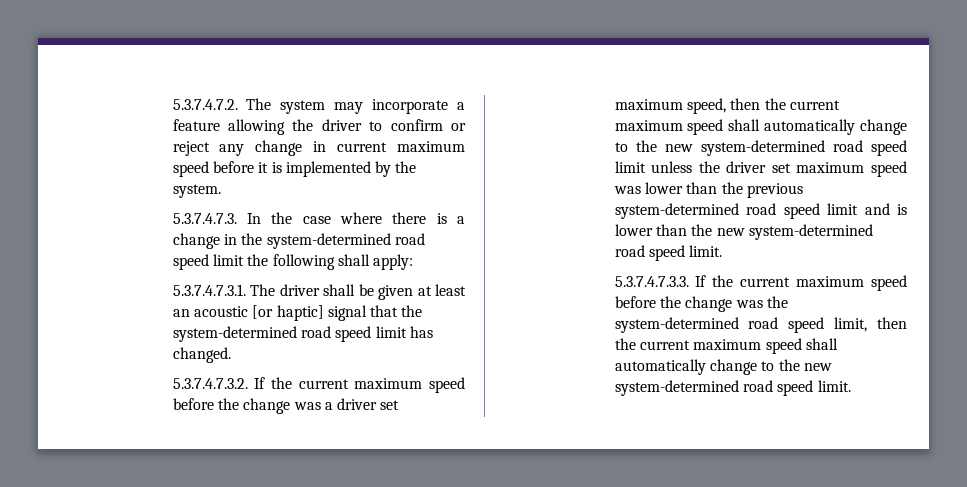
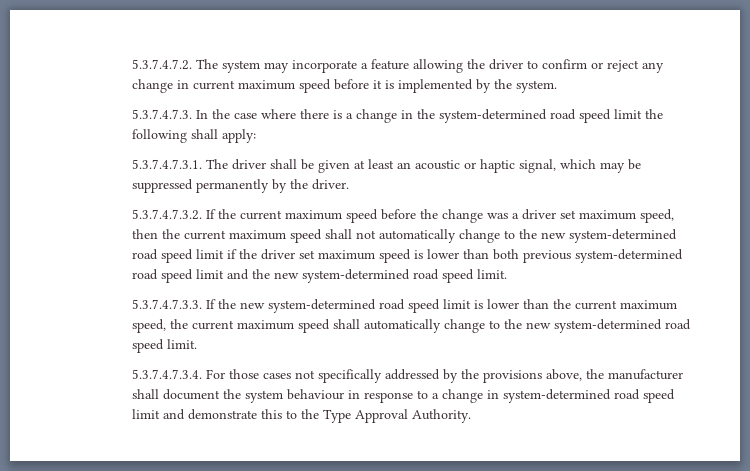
- 5.3.7.4.7.3.1. The driver shall be given at least an acoustic [or haptic] signal that the system-determined road speed limit has changed.
+ 5.3.7.4.7.3.1. The driver shall be given at least an acoustic or haptic signal, which may be suppressed permanently by the driver.
- 5.3.7.4.7.3.2. If the current maximum speed before the change was a driver set maximum speed, then the current maximum speed shall automatically change to the new system-determined road speed limit unless the driver set maximum speed was lower than the previous system-determined road speed limit and is lower than the new system-determined road speed limit.
+ 5.3.7.4.7.3.2. If the current maximum speed before the change was a driver set maximum speed, then the current maximum speed shall not automatically change to the new system-determined road speed limit if the driver set maximum speed is lower than both previous system-determined road speed limit and the new system-determined road speed limit.
- 5.3.7.4.7.3.3. If the current maximum speed before the change was the system-determined road speed limit, then the current maximum speed shall automatically change to the new system-determined road speed limit.
+ 5.3.7.4.7.3.3. If the new system-determined road speed limit is lower than the current maximum speed, the current maximum speed shall automatically change to the new system-determined road speed limit.
+ 5.3.7.4.7.3.4. For those cases not specifically addressed by the provisions above, the manufacturer shall document the system behaviour in response to a change in system-determined road speed limit and demonstrate this to the Type Approval Authority.

